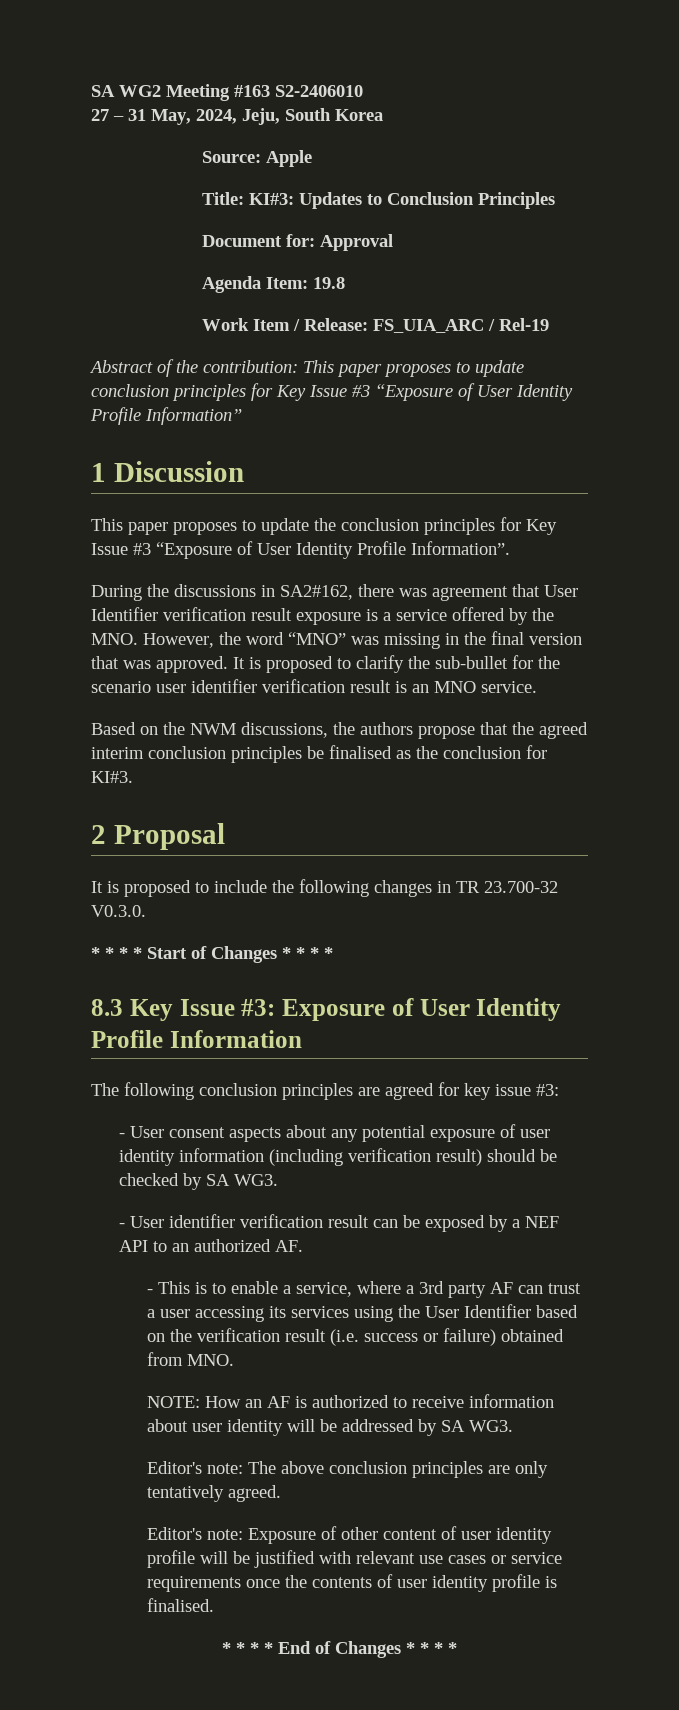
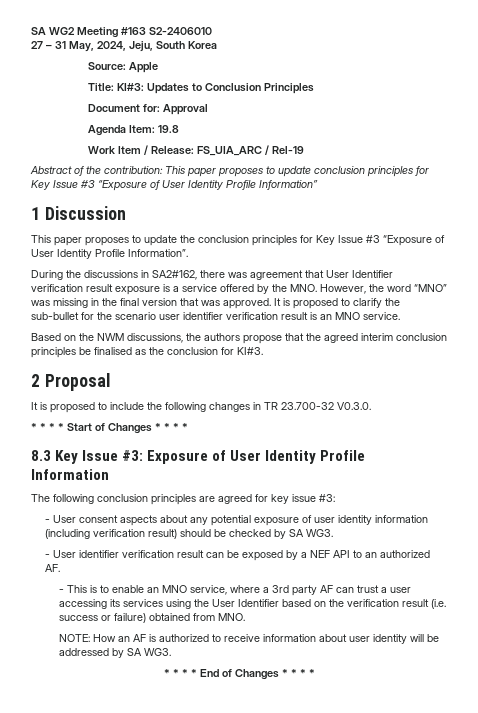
- - This is to enable a service, where a 3rd party AF can trust a user accessing its services using the User Identifier based on the verification result (i.e. success or failure) obtained from MNO.
+ - This is to enable an MNO service, where a 3rd party AF can trust a user accessing its services using the User Identifier based on the verification result (i.e. success or failure) obtained from MNO.
- Editor's note: The above conclusion principles are only tentatively agreed.
- Editor's note: Exposure of other content of user identity profile will be justified with relevant use cases or service requirements once the contents of user identity profile is finalised.

